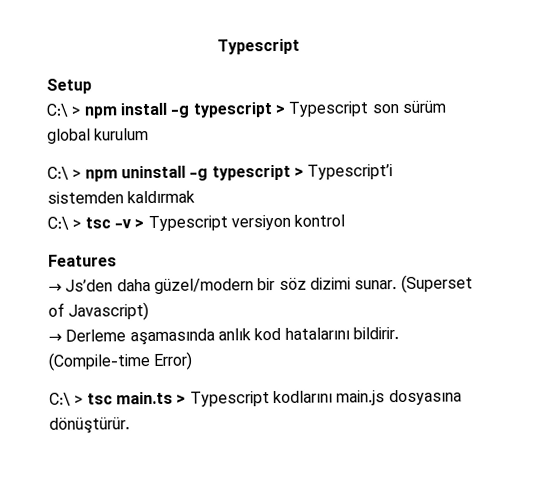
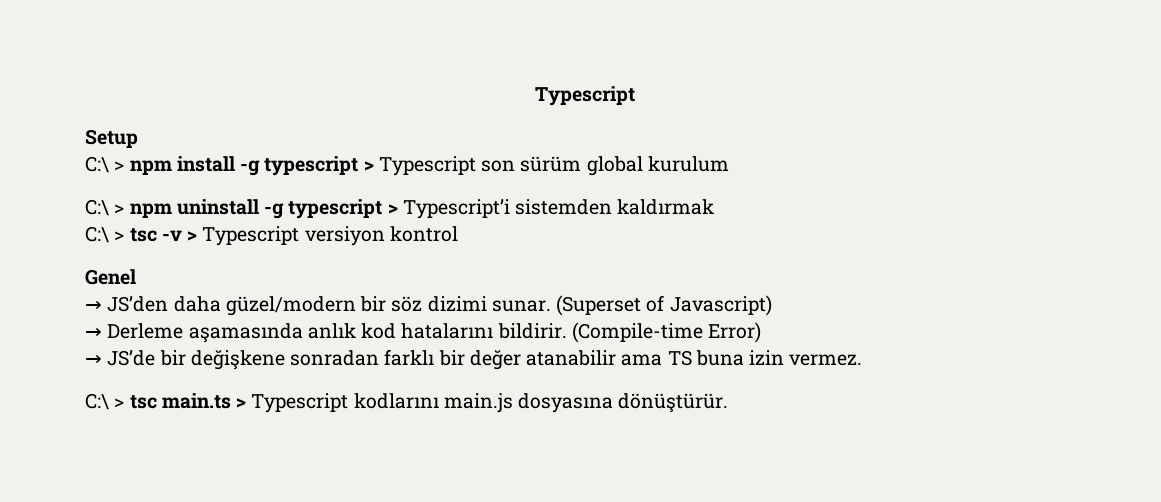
- Features
- → Js’den daha güzel/modern bir söz dizimi sunar.
+ Genel
+ → JS’den daha güzel/modern bir söz dizimi sunar.
+ → JS’de bir değişkene sonradan farklı bir değer atanabilir ama TS buna izin vermez.

